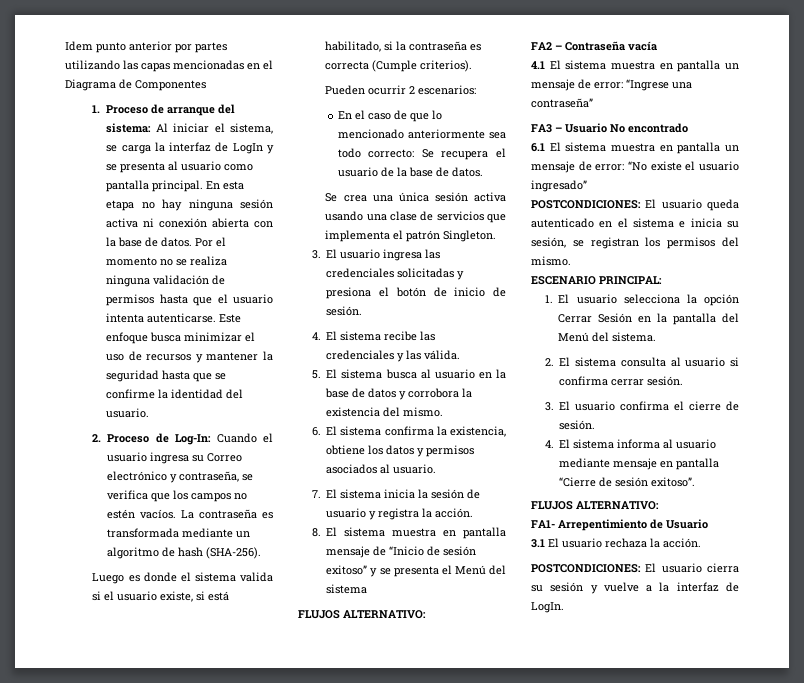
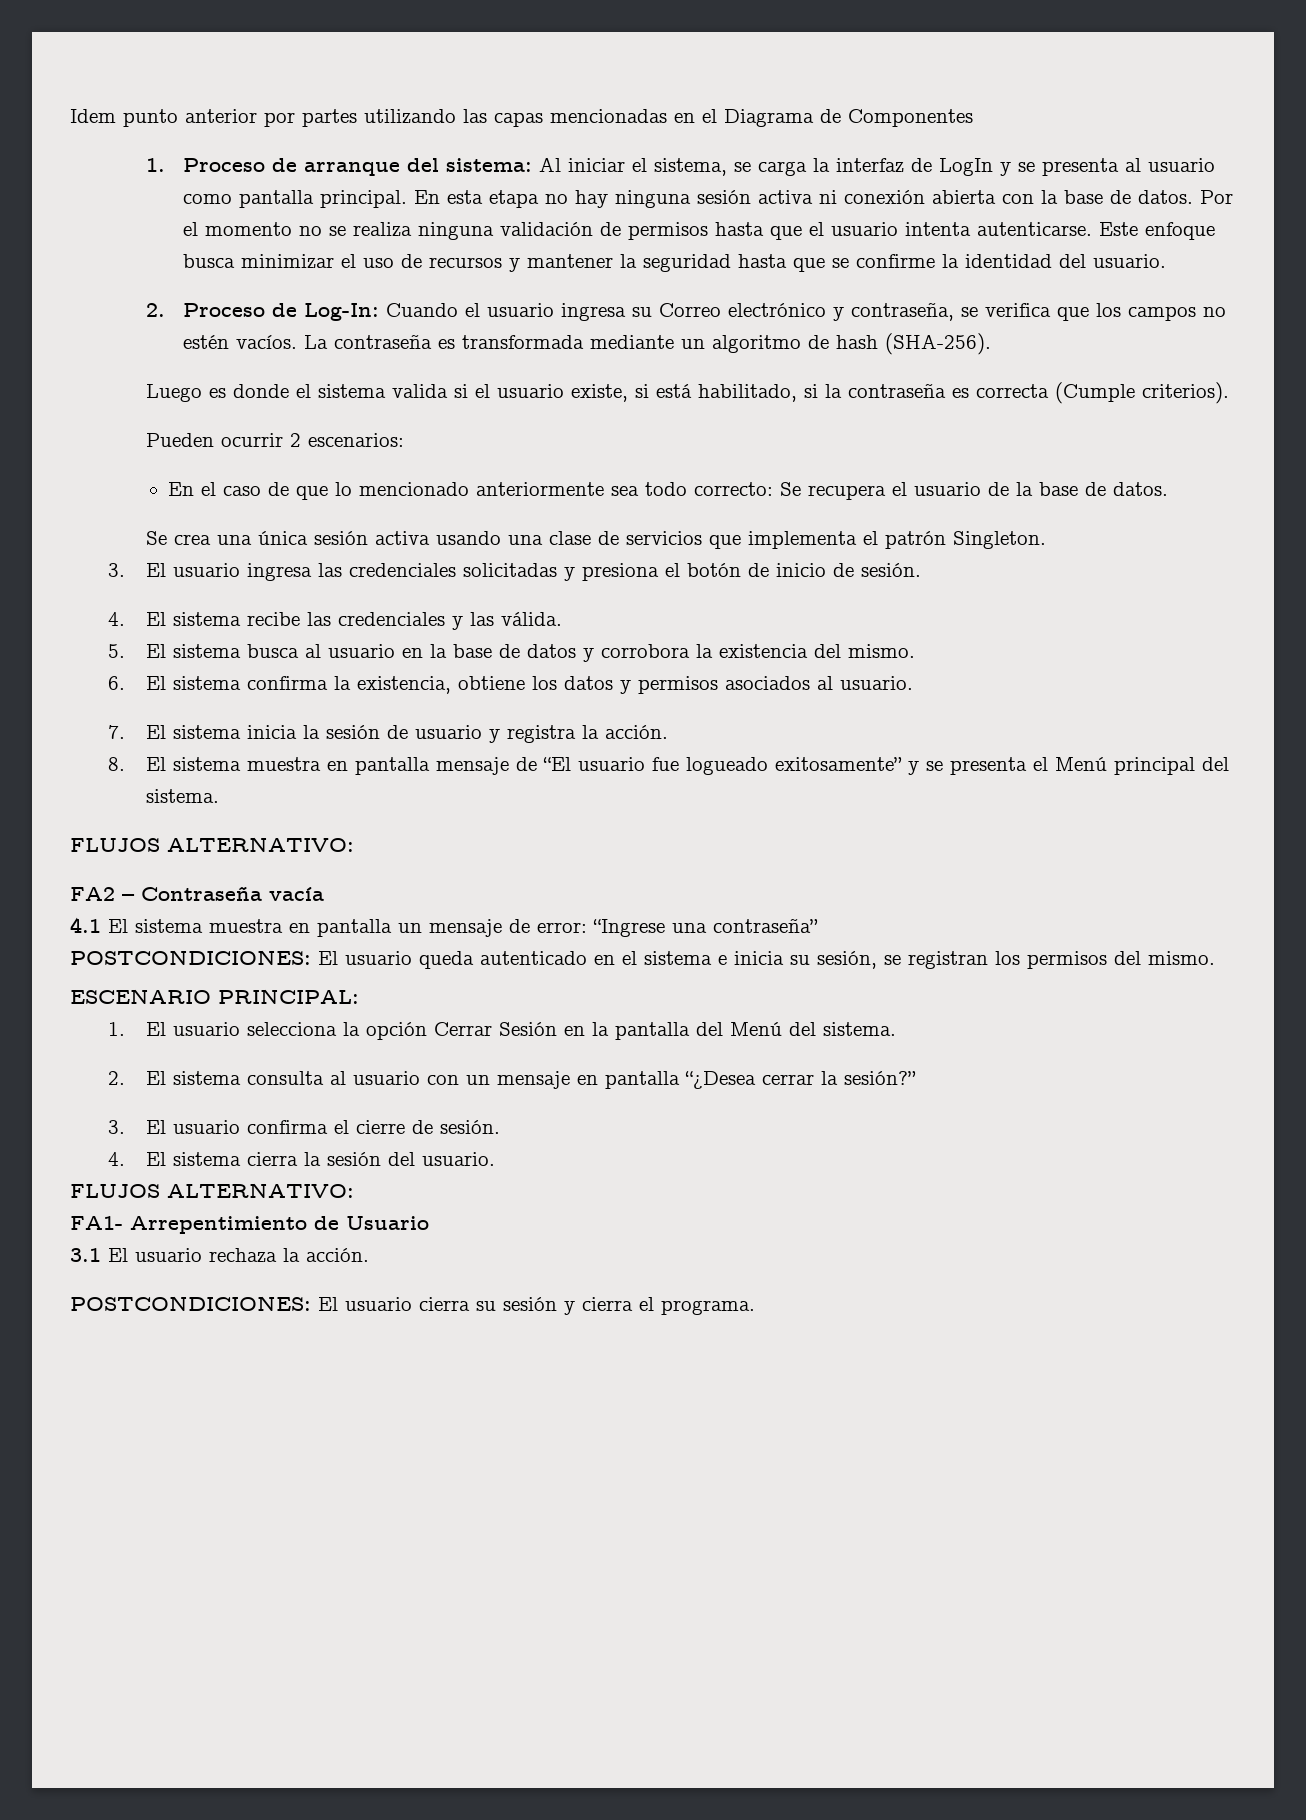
- 8. El sistema muestra en pantalla mensaje de “Inicio de sesión exitoso” y se presenta el Menú del sistema
+ 8. El sistema muestra en pantalla mensaje de “El usuario fue logueado exitosamente” y se presenta el Menú principal del sistema.
- FA3 – Usuario No encontrado
- 6.1 El sistema muestra en pantalla un mensaje de error: “No existe el usuario ingresado”
- 2. El sistema consulta al usuario si confirma cerrar sesión.
+ 2. El sistema consulta al usuario con un mensaje en pantalla “¿Desea cerrar la sesión?”
- 4. El sistema informa al usuario mediante mensaje en pantalla “Cierre de sesión exitoso”.
+ 4. El sistema cierra la sesión del usuario.
- POSTCONDICIONES: El usuario cierra su sesión y vuelve a la interfaz de LogIn.
+ POSTCONDICIONES: El usuario cierra su sesión y cierra el programa.

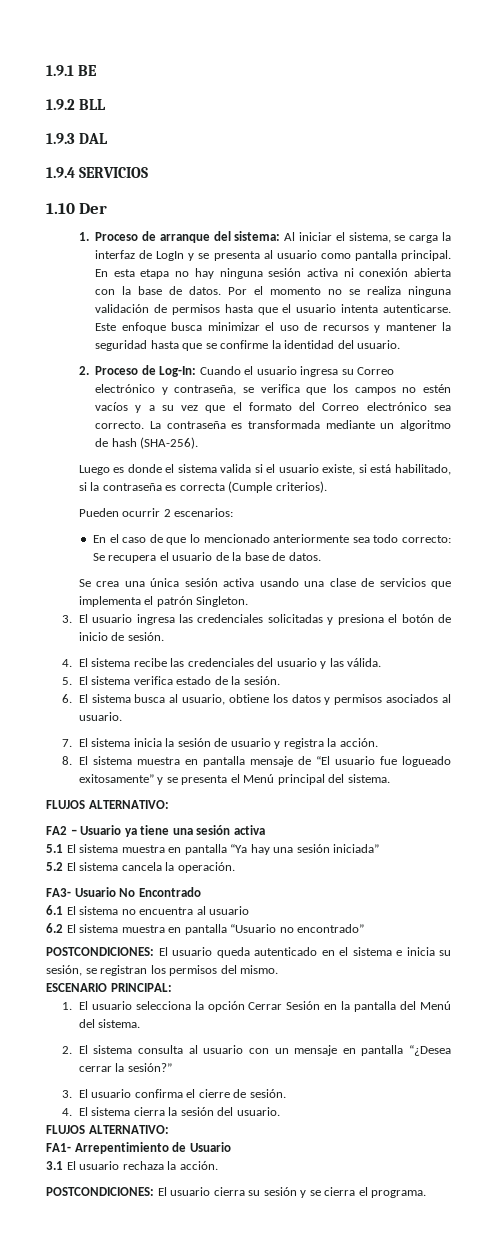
- Idem punto anterior por partes utilizando las capas mencionadas en el Diagrama de Componentes
+ 1.9.1 BE
+ 1.9.2 BLL
+ 1.9.3 DAL
+ 1.9.4 SERVICIOS
+ 1.10 Der
- 2. Proceso de Log-In: Cuando el usuario ingresa su Correo electrónico y contraseña, se verifica que los campos no estén vacíos.
+ 2. Proceso de Log-In: Cuando el usuario ingresa su Correo electrónico y contraseña, se verifica que los campos no estén vacíos y a su vez que el formato del Correo electrónico sea correcto.
- 4. El sistema recibe las credenciales y las válida.
+ 4. El sistema recibe las credenciales del usuario y las válida.
- 5. El sistema busca al usuario en la base de datos y corrobora la existencia del mismo.
+ 5. El sistema verifica estado de la sesión.
- 6. El sistema confirma la existencia, obtiene los datos y permisos asociados al usuario.
+ 6. El sistema busca al usuario, obtiene los datos y permisos asociados al usuario.
- FA2 – Contraseña vacía
- 4.1 El sistema muestra en pantalla un mensaje de error: “Ingrese una contraseña”
+ FA2 – Usuario ya tiene una sesión activa
+ 5.1 El sistema muestra en pantalla “Ya hay una sesión iniciada”
+ 5.2 El sistema cancela la operación.
+ FA3- Usuario No Encontrado
+ 6.1 El sistema no encuentra al usuario
+ 6.2 El sistema muestra en pantalla “Usuario no encontrado”
- POSTCONDICIONES: El usuario cierra su sesión y cierra el programa.
+ POSTCONDICIONES: El usuario cierra su sesión y se cierra el programa.

